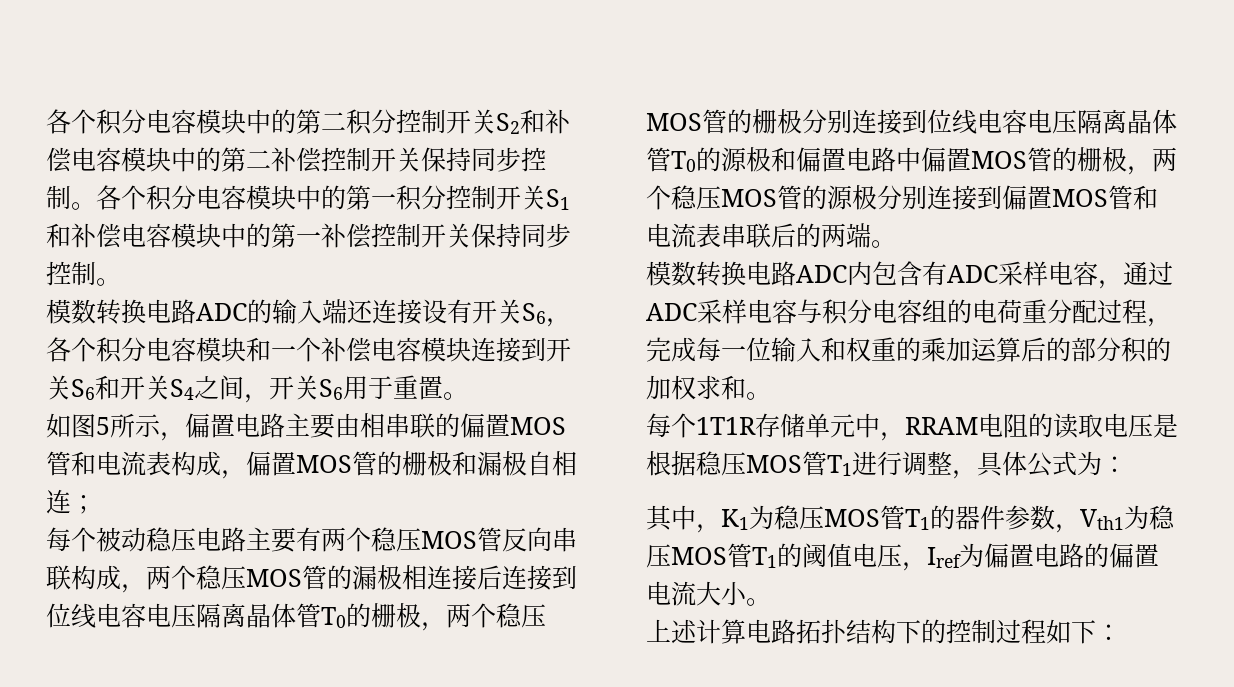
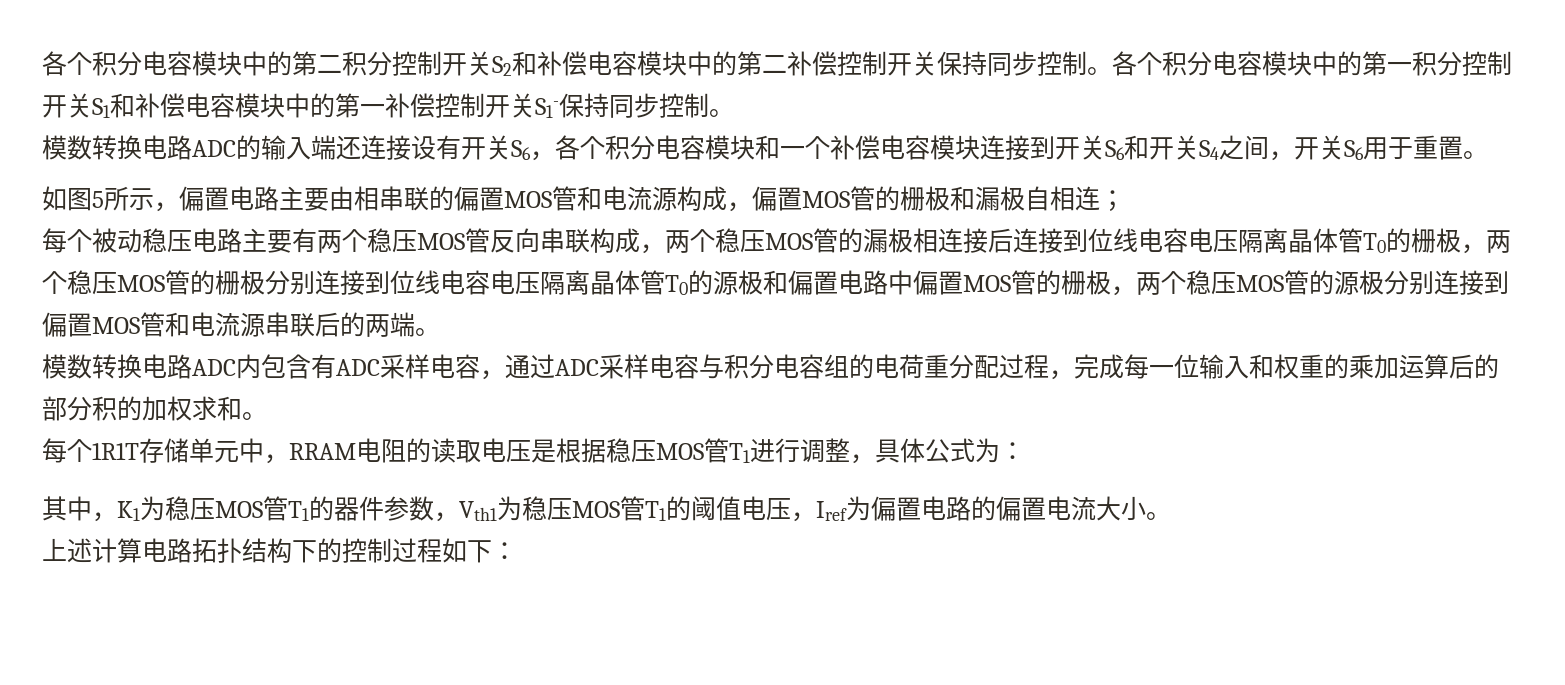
- 各个积分电容模块中的第一积分控制开关S1和补偿电容模块中的第一补偿控制开关保持同步控制。
+ 各个积分电容模块中的第一积分控制开关S1和补偿电容模块中的第一补偿控制开关S1-保持同步控制。
- 如图5所示，偏置电路主要由相串联的偏置MOS管和电流表构成，偏置MOS管的栅极和漏极自相连；
+ 如图5所示，偏置电路主要由相串联的偏置MOS管和电流源构成，偏置MOS管的栅极和漏极自相连；
- 每个被动稳压电路主要有两个稳压MOS管反向串联构成，两个稳压MOS管的漏极相连接后连接到位线电容电压隔离晶体管T0的栅极，两个稳压MOS管的栅极分别连接到位线电容电压隔离晶体管T0的源极和偏置电路中偏置MOS管的栅极，两个稳压MOS管的源极分别连接到偏置MOS管和电流表串联后的两端。
+ 每个被动稳压电路主要有两个稳压MOS管反向串联构成，两个稳压MOS管的漏极相连接后连接到位线电容电压隔离晶体管T0的栅极，两个稳压MOS管的栅极分别连接到位线电容电压隔离晶体管T0的源极和偏置电路中偏置MOS管的栅极，两个稳压MOS管的源极分别连接到偏置MOS管和电流源串联后的两端。
- 每个1T1R存储单元中，RRAM电阻的读取电压是根据稳压MOS管T1进行调整，具体公式为：
+ 每个1R1T存储单元中，RRAM电阻的读取电压是根据稳压MOS管T1进行调整，具体公式为：

